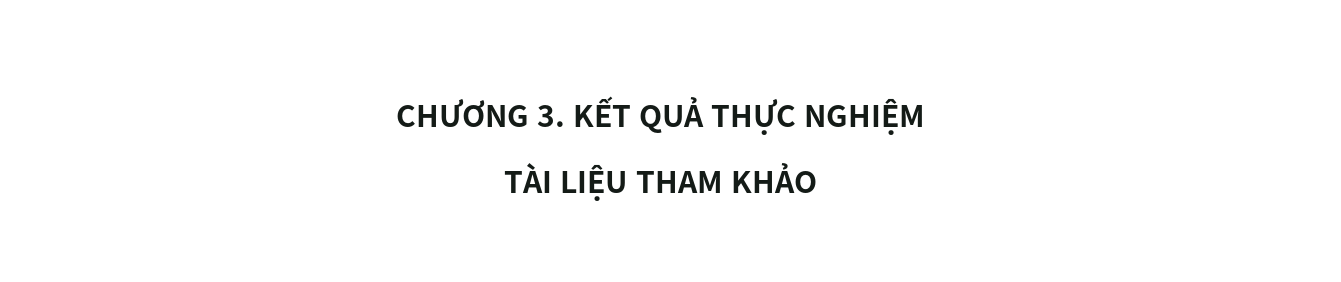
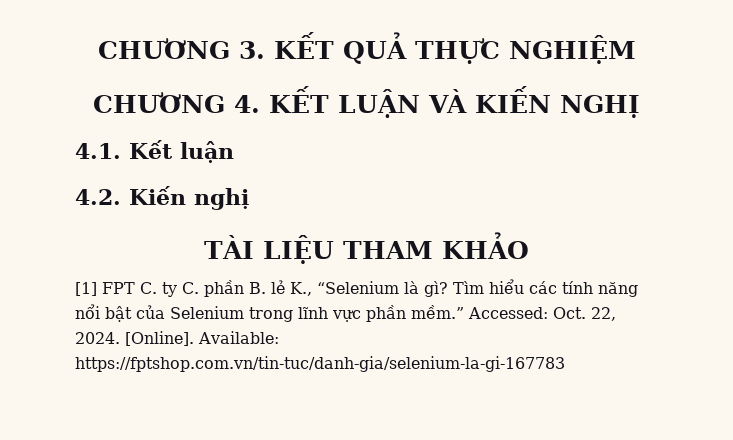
+ CHƯƠNG 4. KẾT LUẬN VÀ KIẾN NGHỊ
+ 4.1. Kết luận
+ 4.2. Kiến nghị
  TÀI LIỆU THAM KHẢO
+ [1] FPT C. ty C. phần B. lẻ K., “Selenium là gì? Tìm hiểu các tính năng nổi bật của Selenium trong lĩnh vực phần mềm.” Accessed: Oct. 22, 2024. [Online]. Available: https://fptshop.com.vn/tin-tuc/danh-gia/selenium-la-gi-167783

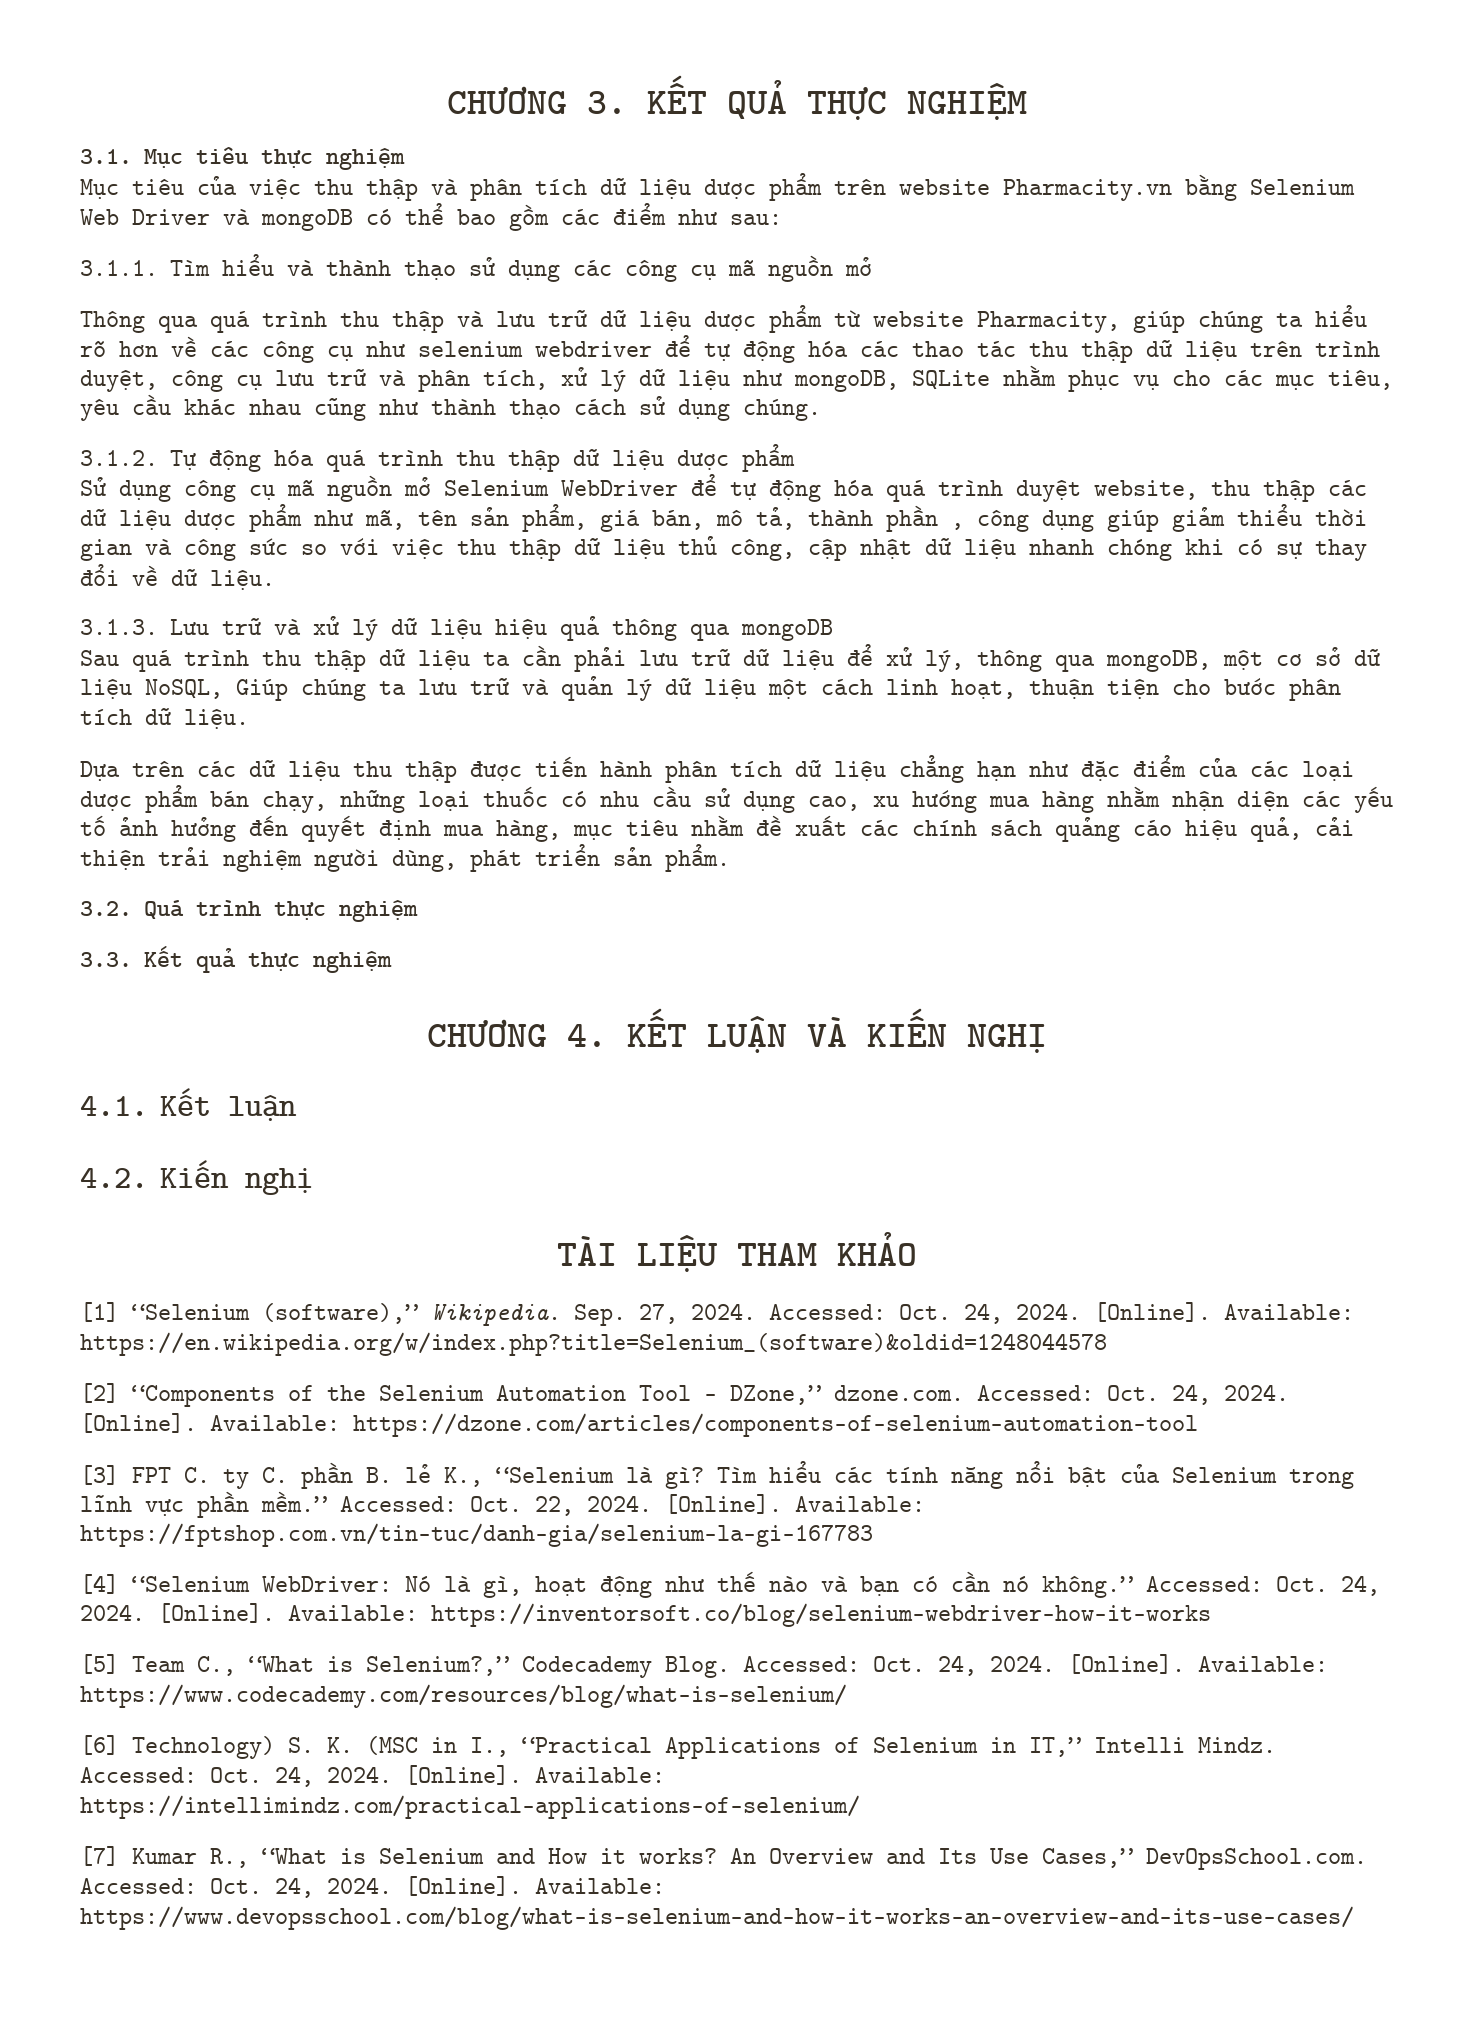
+ 3.1. Mục tiêu thực nghiệm
+ Mục tiêu của việc thu thập và phân tích dữ liệu dược phẩm trên website Pharmacity.vn bằng Selenium Web Driver và mongoDB có thể bao gồm các điểm như sau:
+ 3.1.1. Tìm hiểu và thành thạo sử dụng các công cụ mã nguồn mở
+ Thông qua quá trình thu thập và lưu trữ dữ liệu dược phẩm từ website Pharmacity, giúp chúng ta hiểu rõ hơn về các công cụ như selenium webdriver để tự động hóa các thao tác thu thập dữ liệu trên trình duyệt, công cụ lưu trữ và phân tích, xử lý dữ liệu như mongoDB, SQLite nhằm phục vụ cho các mục tiêu, yêu cầu khác nhau cũng như thành thạo cách sử dụng chúng.
+ 3.1.2. Tự động hóa quá trình thu thập dữ liệu dược phẩm
+ Sử dụng công cụ mã nguồn mở Selenium WebDriver để tự động hóa quá trình duyệt website, thu thập các dữ liệu dược phẩm như mã, tên sản phẩm, giá bán, mô tả, thành phần , công dụng giúp giảm thiểu thời gian và công sức so với việc thu thập dữ liệu thủ công, cập nhật dữ liệu nhanh chóng khi có sự thay đổi về dữ liệu.
+ 3.1.3. Lưu trữ và xử lý dữ liệu hiệu quả thông qua mongoDB
+ Sau quá trình thu thập dữ liệu ta cần phải lưu trữ dữ liệu để xử lý, thông qua mongoDB, một cơ sở dữ liệu NoSQL, Giúp chúng ta lưu trữ và quản lý dữ liệu một cách linh hoạt, thuận tiện cho bước phân tích dữ liệu.
+ Dựa trên các dữ liệu thu thập được tiến hành phân tích dữ liệu chẳng hạn như đặc điểm của các loại dược phẩm bán chạy, những loại thuốc có nhu cầu sử dụng cao, xu hướng mua hàng nhằm nhận diện các yếu tố ảnh hưởng đến quyết định mua hàng, mục tiêu nhằm đề xuất các chính sách quảng cáo hiệu quả, cải thiện trải nghiệm người dùng, phát triển sản phẩm.
+ 3.2. Quá trình thực nghiệm
+ 3.3. Kết quả thực nghiệm
- [1] FPT C. ty C. phần B. lẻ K., “Selenium là gì?
+ [1] “Selenium (software),” Wikipedia. Sep. 27, 2024. Accessed: Oct. 24, 2024. [Online]. Available: https://en.wikipedia.org/w/index.php?title=Selenium_(software)&oldid=1248044578
+ [2] “Components of the Selenium Automation Tool - DZone,” dzone.com. Accessed: Oct. 24, 2024. [Online]. Available: https://dzone.com/articles/components-of-selenium-automation-tool
+ [3] FPT C. ty C. phần B. lẻ K., “Selenium là gì?
+ [4] “Selenium WebDriver: Nó là gì, hoạt động như thế nào và bạn có cần nó không.” Accessed: Oct. 24, 2024. [Online]. Available: https://inventorsoft.co/blog/selenium-webdriver-how-it-works
+ [5] Team C., “What is Selenium?,” Codecademy Blog. Accessed: Oct. 24, 2024. [Online]. Available: https://www.codecademy.com/resources/blog/what-is-selenium/
+ [6] Technology) S. K. (MSC in I., “Practical Applications of Selenium in IT,” Intelli Mindz. Accessed: Oct. 24, 2024. [Online]. Available: https://intellimindz.com/practical-applications-of-selenium/
+ [7] Kumar R., “What is Selenium and How it works? An Overview and Its Use Cases,” DevOpsSchool.com. Accessed: Oct. 24, 2024. [Online]. Available: https://www.devopsschool.com/blog/what-is-selenium-and-how-it-works-an-overview-and-its-use-cases/

